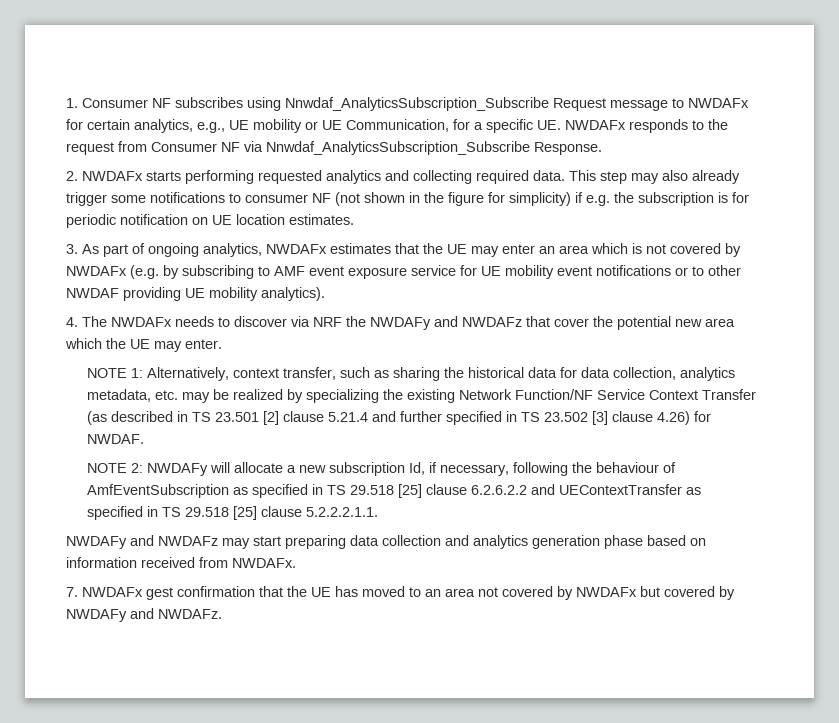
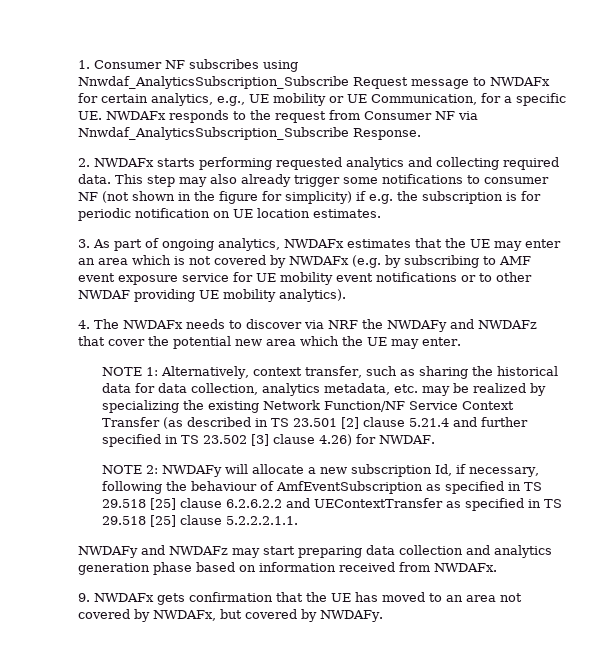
- 7. NWDAFx gest confirmation that the UE has moved to an area not covered by NWDAFx but covered by NWDAFy and NWDAFz.
+ 9. NWDAFx gets confirmation that the UE has moved to an area not covered by NWDAFx, but covered by NWDAFy.

